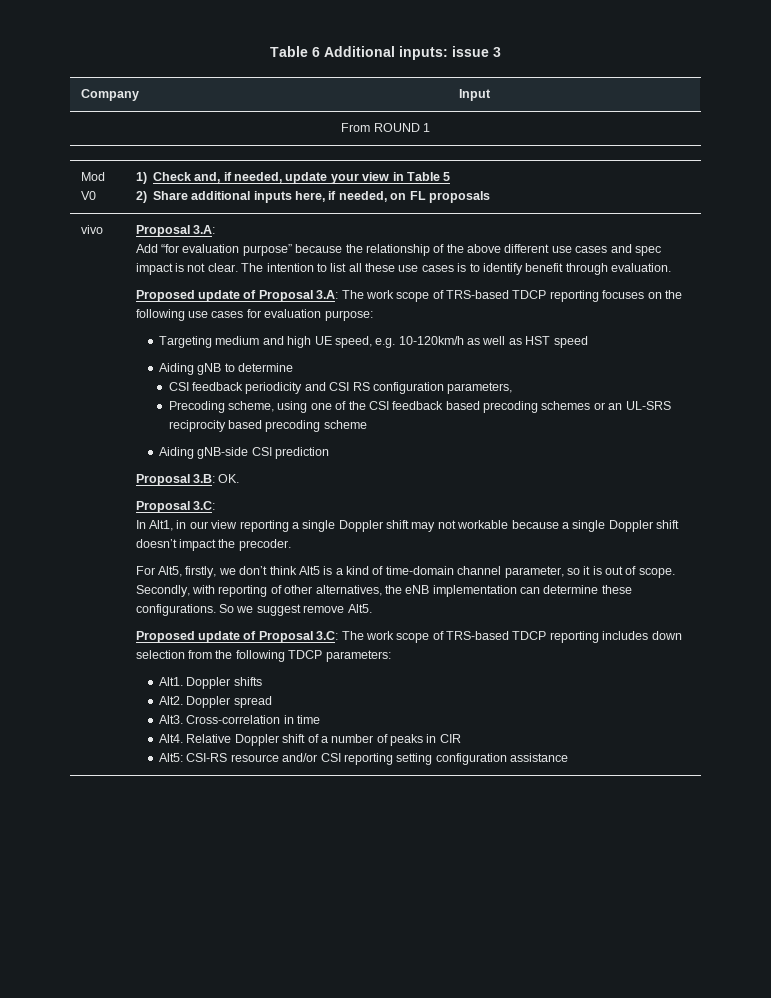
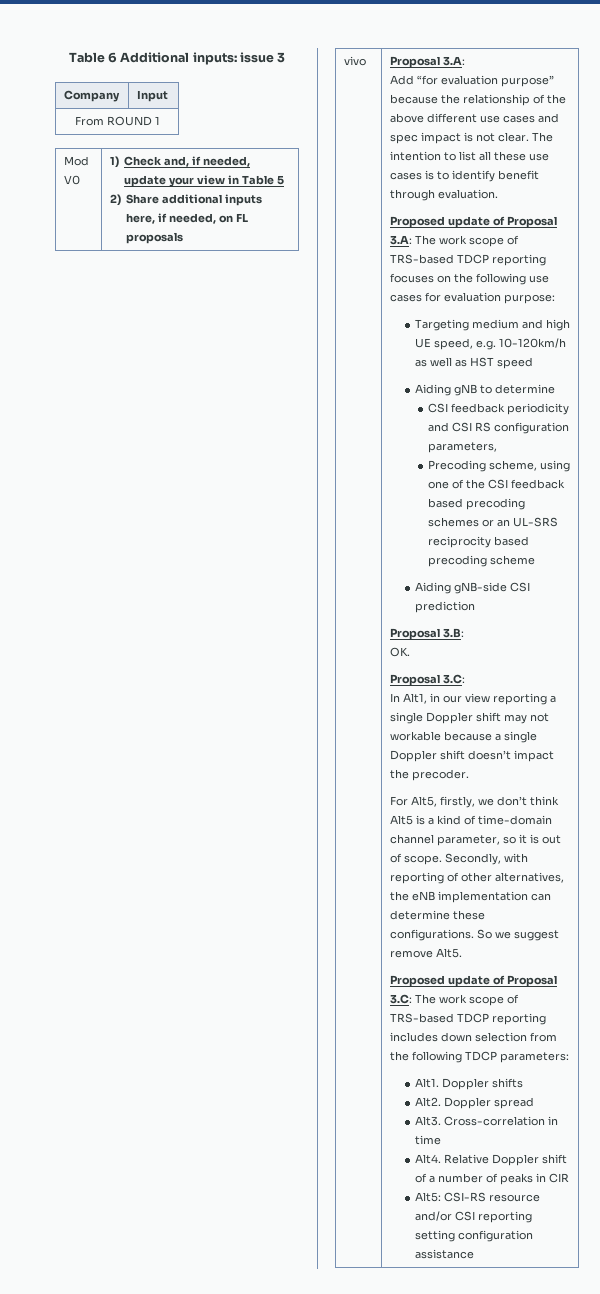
- Proposal 3.B: OK.
+ Proposal 3.B:
+ OK.

